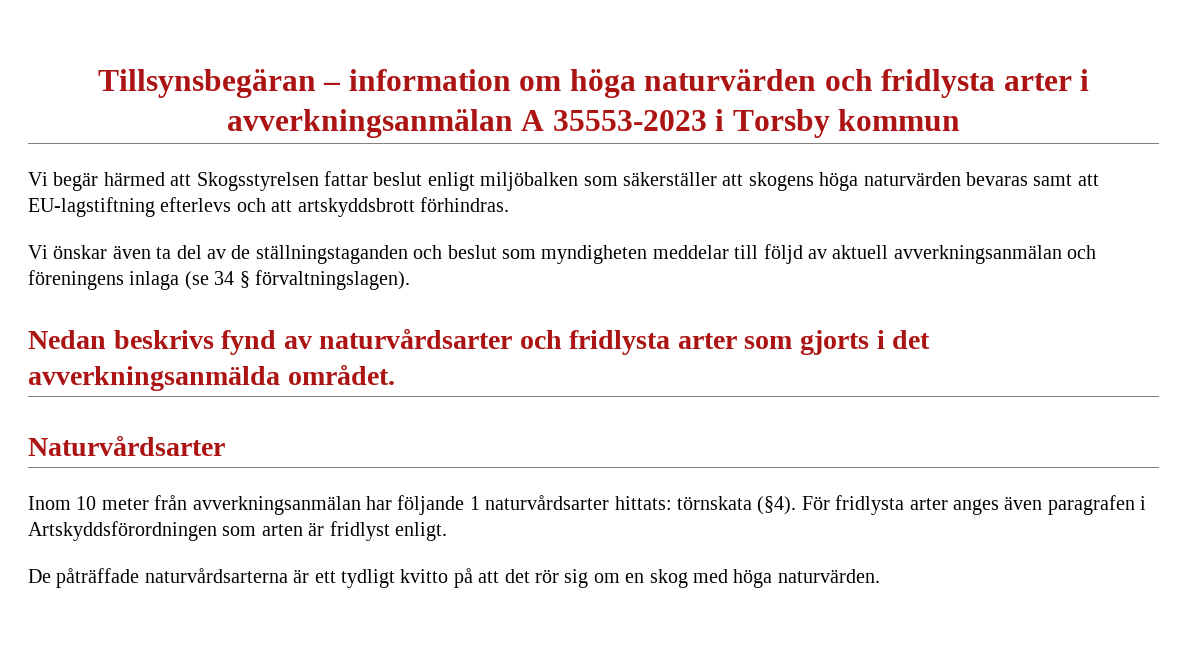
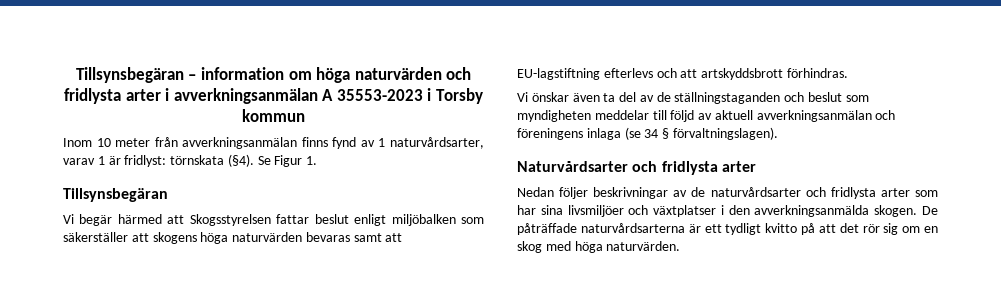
+ Inom 10 meter från avverkningsanmälan finns fynd av 1 naturvårdsarter, varav 1 är fridlyst: törnskata (§4). Se Figur 1.
+ Tillsynsbegäran
- Nedan beskrivs fynd av naturvårdsarter och fridlysta arter som gjorts i det avverkningsanmälda området.
- Naturvårdsarter
- Inom 10 meter från avverkningsanmälan har följande 1 naturvårdsarter hittats: törnskata (§4). För fridlysta arter anges även paragrafen i Artskyddsförordningen som arten är fridlyst enligt.
- De påträffade naturvårdsarterna är ett tydligt kvitto på att det rör sig om en skog med höga naturvärden.
+ Naturvårdsarter och fridlysta arter
+ Nedan följer beskrivningar av de naturvårdsarter och fridlysta arter som har sina livsmiljöer och växtplatser i den avverkningsanmälda skogen. De påträffade naturvårdsarterna är ett tydligt kvitto på att det rör sig om en skog med höga naturvärden.

